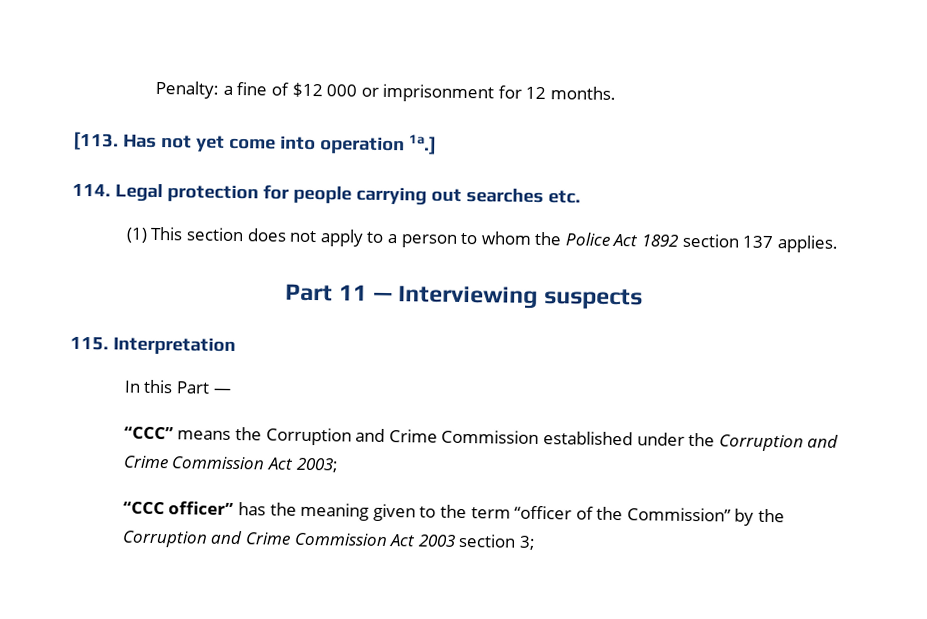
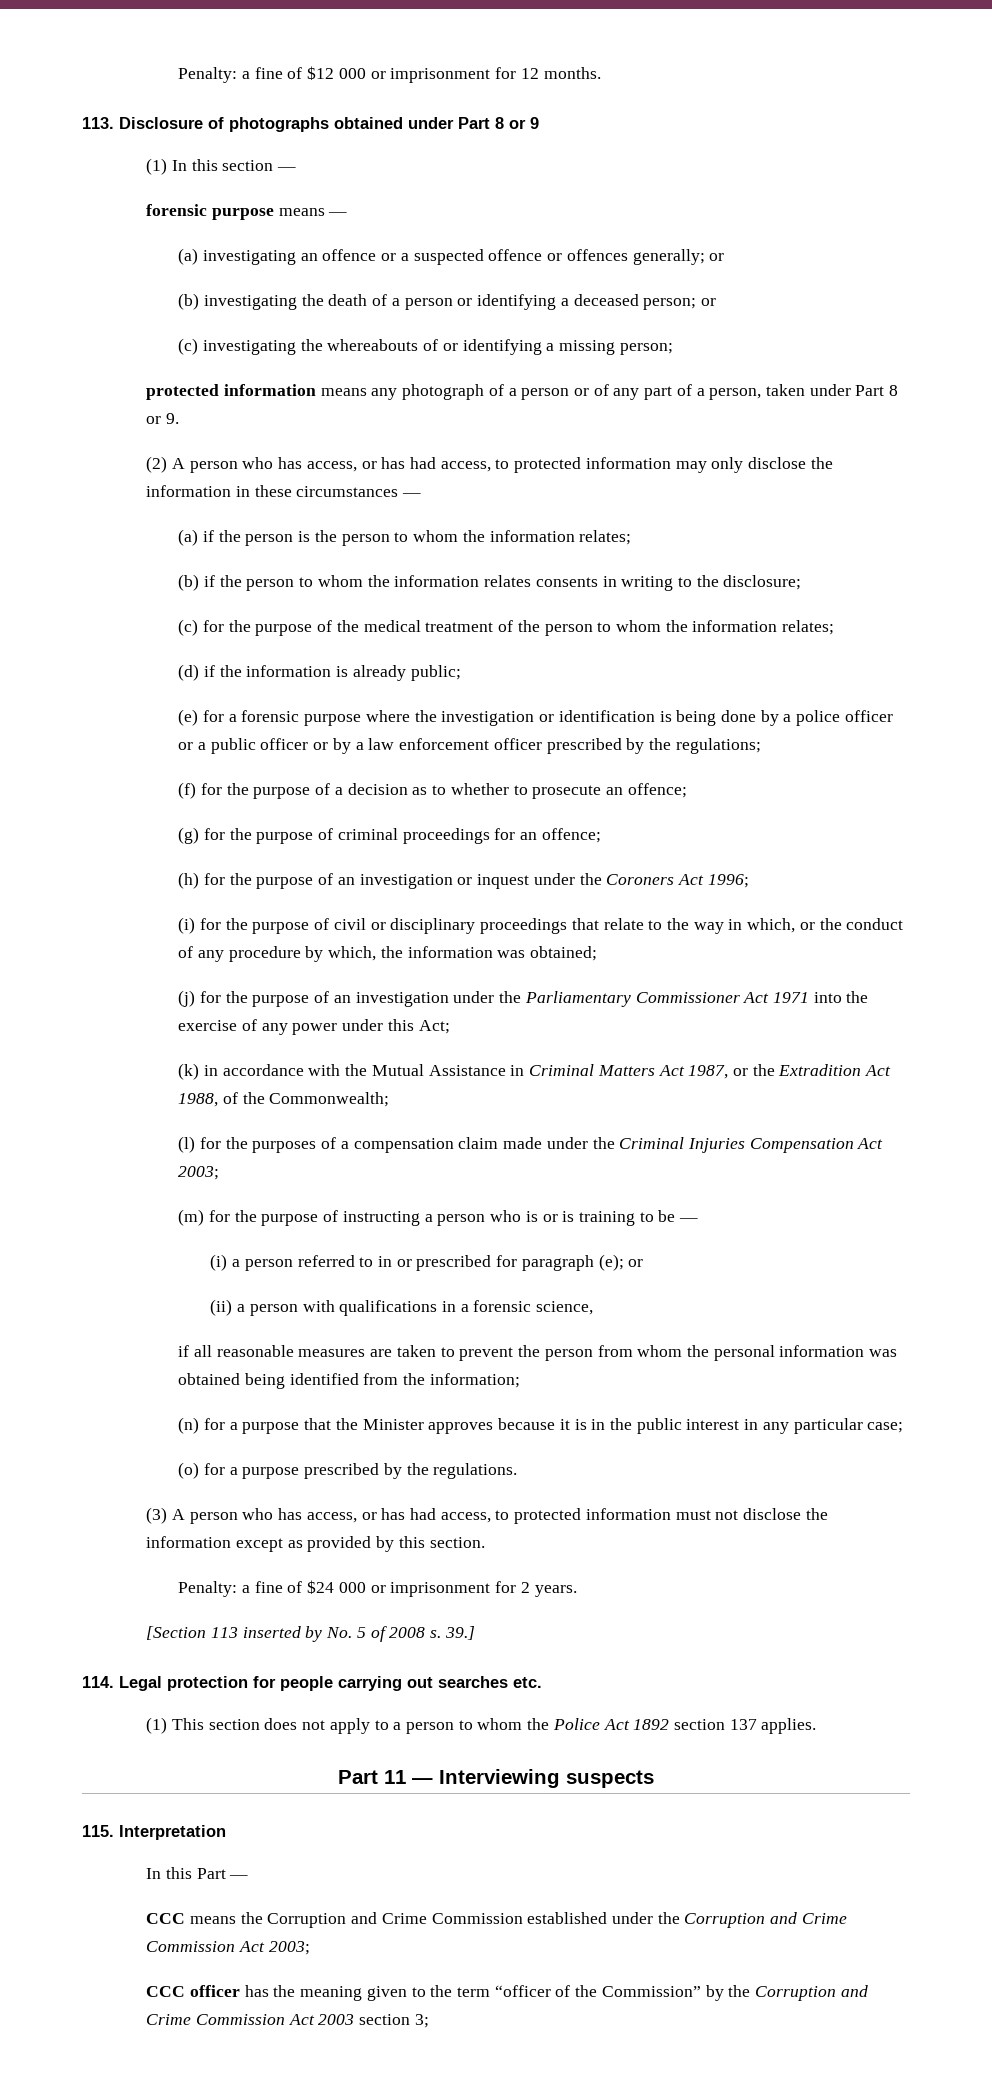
- [113. Has not yet come into operation 1a.]
+ 113. Disclosure of photographs obtained under Part 8 or 9
+ (1) In this section —
+ forensic purpose means —
+ (a) investigating an offence or a suspected offence or offences generally; or
+ (b) investigating the death of a person or identifying a deceased person; or
+ (c) investigating the whereabouts of or identifying a missing person;
+ protected information means any photograph of a person or of any part of a person, taken under Part 8 or 9.
+ (2) A person who has access, or has had access, to protected information may only disclose the information in these circumstances —
+ (a) if the person is the person to whom the information relates;
+ (b) if the person to whom the information relates consents in writing to the disclosure;
+ (c) for the purpose of the medical treatment of the person to whom the information relates;
+ (d) if the information is already public;
+ (e) for a forensic purpose where the investigation or identification is being done by a police officer or a public officer or by a law enforcement officer prescribed by the regulations;
+ (f) for the purpose of a decision as to whether to prosecute an offence;
+ (g) for the purpose of criminal proceedings for an offence;
+ (h) for the purpose of an investigation or inquest under the Coroners Act 1996;
+ (i) for the purpose of civil or disciplinary proceedings that relate to the way in which, or the conduct of any procedure by which, the information was obtained;
+ (j) for the purpose of an investigation under the Parliamentary Commissioner Act 1971 into the exercise of any power under this Act;
+ (k) in accordance with the Mutual Assistance in Criminal Matters Act 1987, or the Extradition Act 1988, of the Commonwealth;
+ (l) for the purposes of a compensation claim made under the Criminal Injuries Compensation Act 2003;
+ (m) for the purpose of instructing a person who is or is training to be —
+ (i) a person referred to in or prescribed for paragraph (e); or
+ (ii) a person with qualifications in a forensic science,
+ if all reasonable measures are taken to prevent the person from whom the personal information was obtained being identified from the information;
+ (n) for a purpose that the Minister approves because it is in the public interest in any particular case;
+ (o) for a purpose prescribed by the regulations.
+ (3) A person who has access, or has had access, to protected information must not disclose the information except as provided by this section.
+ Penalty: a fine of $24 000 or imprisonment for 2 years.
+ [Section 113 inserted by No. 5 of 2008 s. 39.]
- “CCC” means the Corruption and Crime Commission established under the Corruption and Crime Commission Act 2003;
+ CCC means the Corruption and Crime Commission established under the Corruption and Crime Commission Act 2003;
- “CCC officer” has the meaning given to the term “officer of the Commission” by the Corruption and Crime Commission Act 2003 section 3;
+ CCC officer has the meaning given to the term “officer of the Commission” by the Corruption and Crime Commission Act 2003 section 3;

